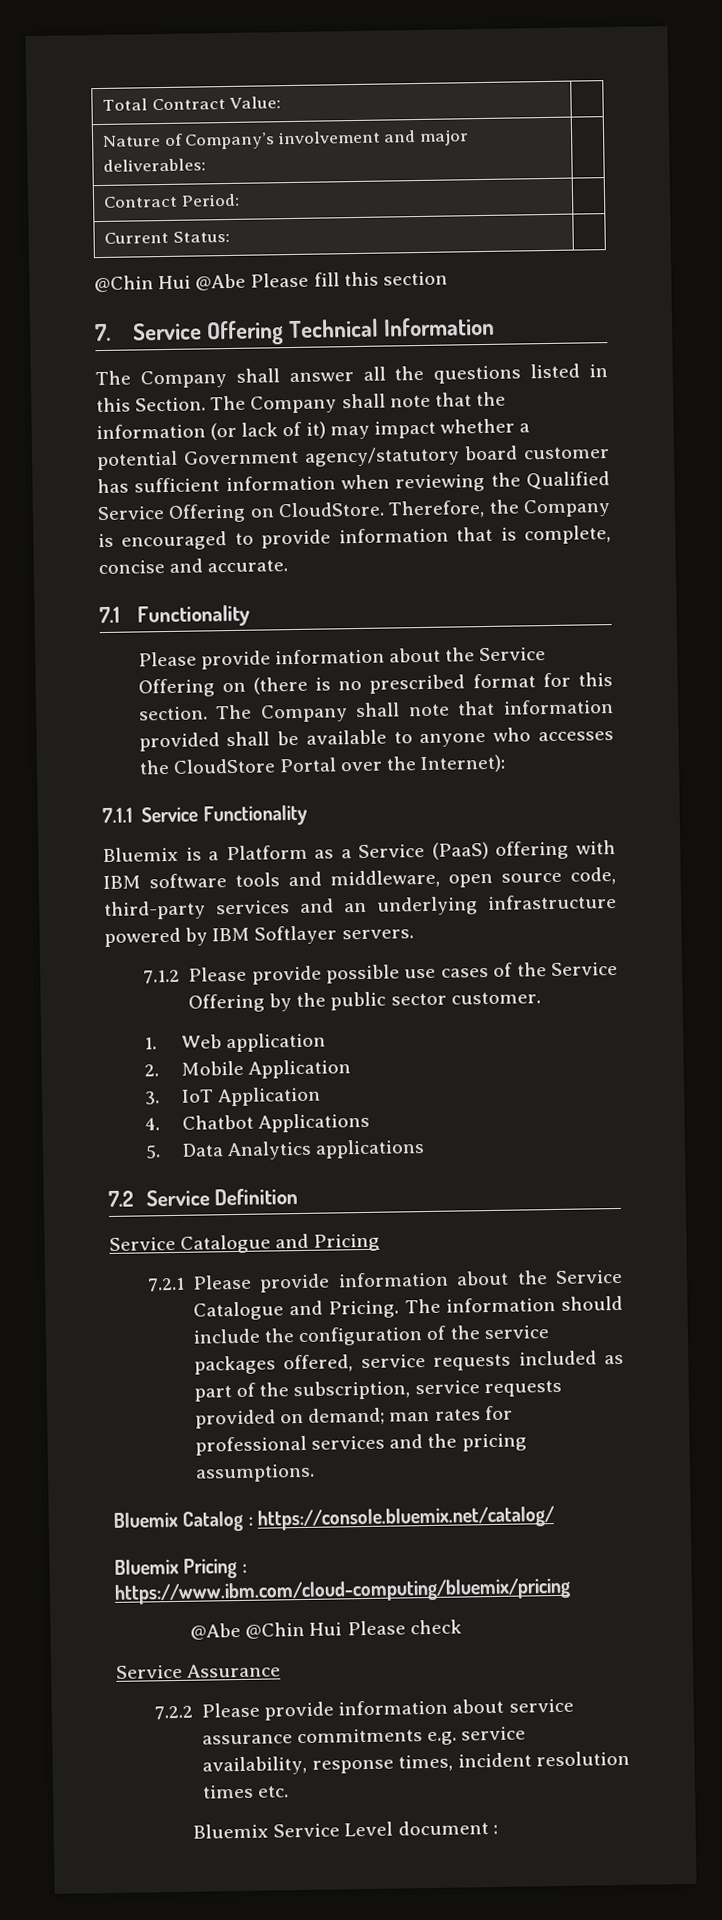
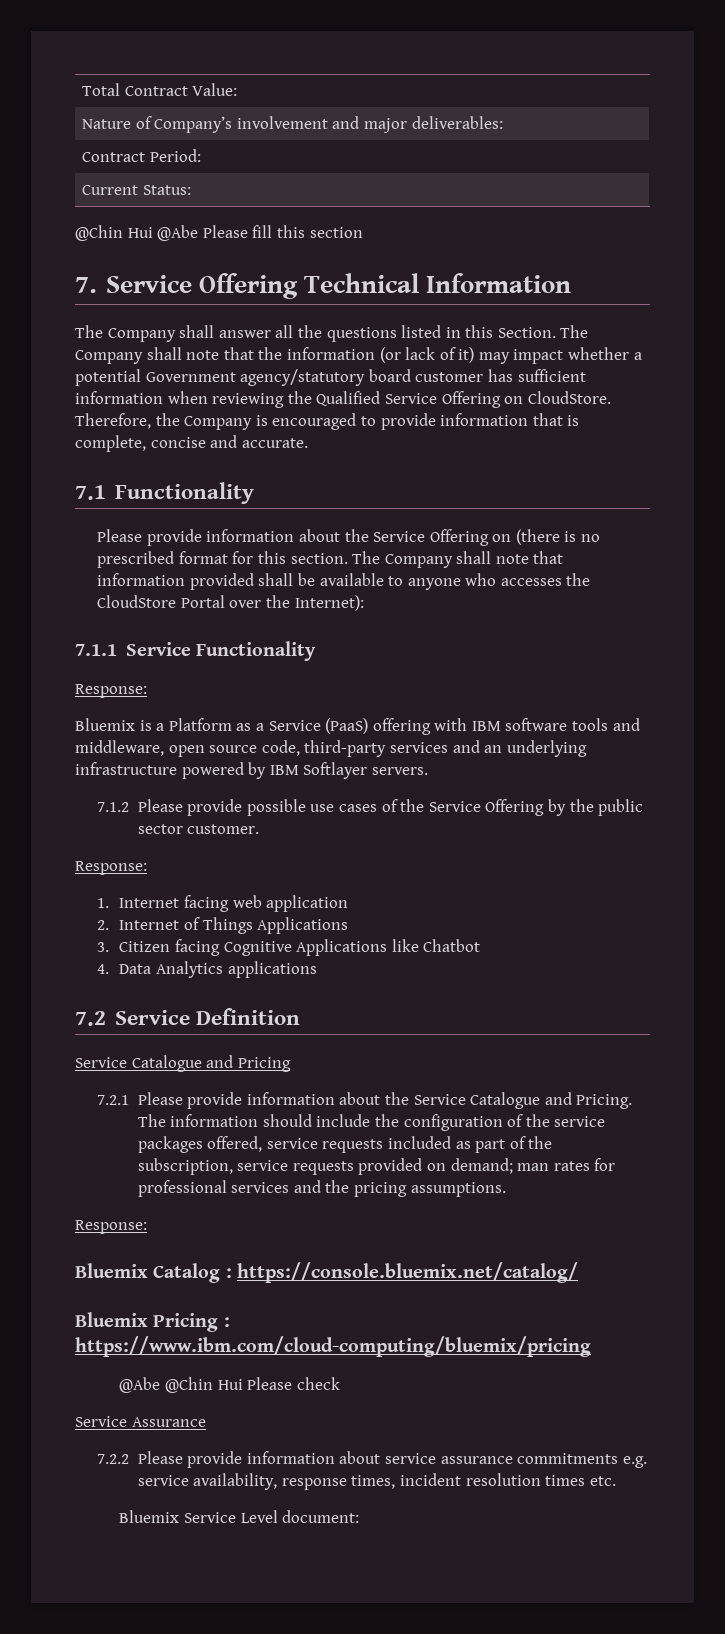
  7.1.1 Service Functionality
+ Response:
  7.1.2 Please provide possible use cases of the Service Offering by the public sector customer.
+ Response:
- 1. Web application
+ 1. Internet facing web application
- 2. Mobile Application
- 3. IoT Application
- 4. Chatbot Applications
- 5. Data Analytics applications
+ 2. Internet of Things Applications
+ 3. Citizen facing Cognitive Applications like Chatbot
+ 4. Data Analytics applications
  The information should include the configuration of the service packages offered, service requests included as part of the subscription, service requests provided on demand; man rates for professional services and the pricing assumptions.
+ Response:
- Bluemix Service Level document :
+ Bluemix Service Level document:

